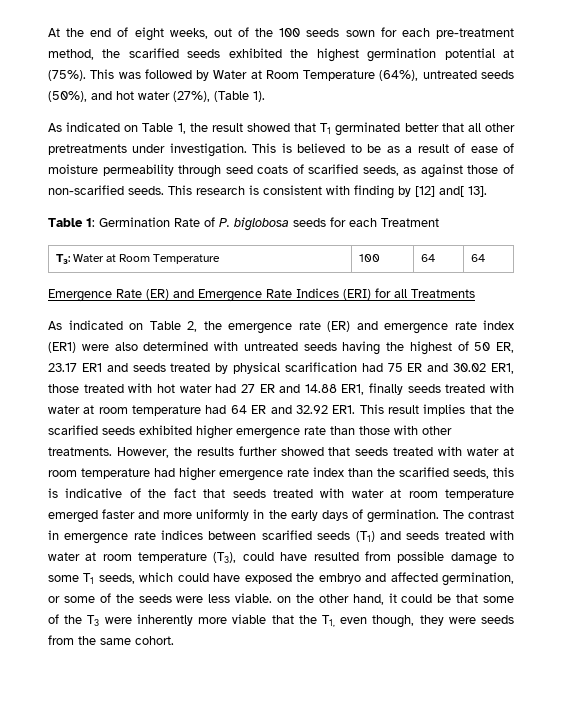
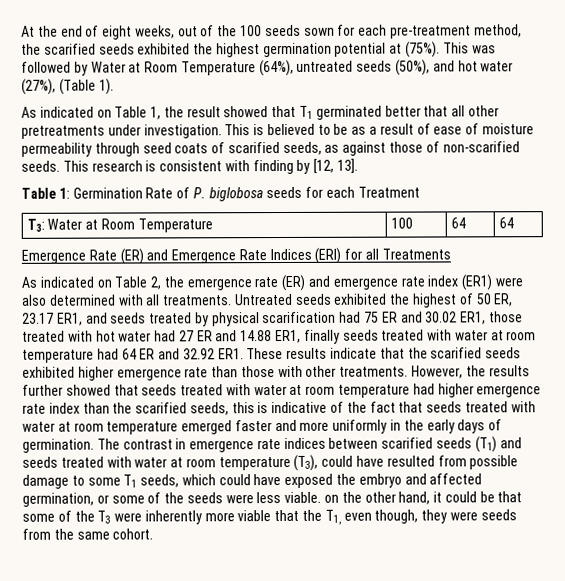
- This research is consistent with finding by [12] and[ 13].
+ This research is consistent with finding by [12, 13].
- As indicated on Table 2, the emergence rate (ER) and emergence rate index (ER1) were also determined with untreated seeds having the highest of 50 ER, 23.17 ER1 and seeds treated by physical scarification had 75 ER and 30.02 ER1, those treated with hot water had 27 ER and 14.88 ER1, finally seeds treated with water at room temperature had 64 ER and 32.92 ER1. This result implies that the scarified seeds exhibited higher emergence rate than those with other treatments.
+ As indicated on Table 2, the emergence rate (ER) and emergence rate index (ER1) were also determined with all treatments. Untreated seeds exhibited the highest of 50 ER, 23.17 ER1, and seeds treated by physical scarification had 75 ER and 30.02 ER1, those treated with hot water had 27 ER and 14.88 ER1, finally seeds treated with water at room temperature had 64 ER and 32.92 ER1. These results indicate that the scarified seeds exhibited higher emergence rate than those with other treatments.

